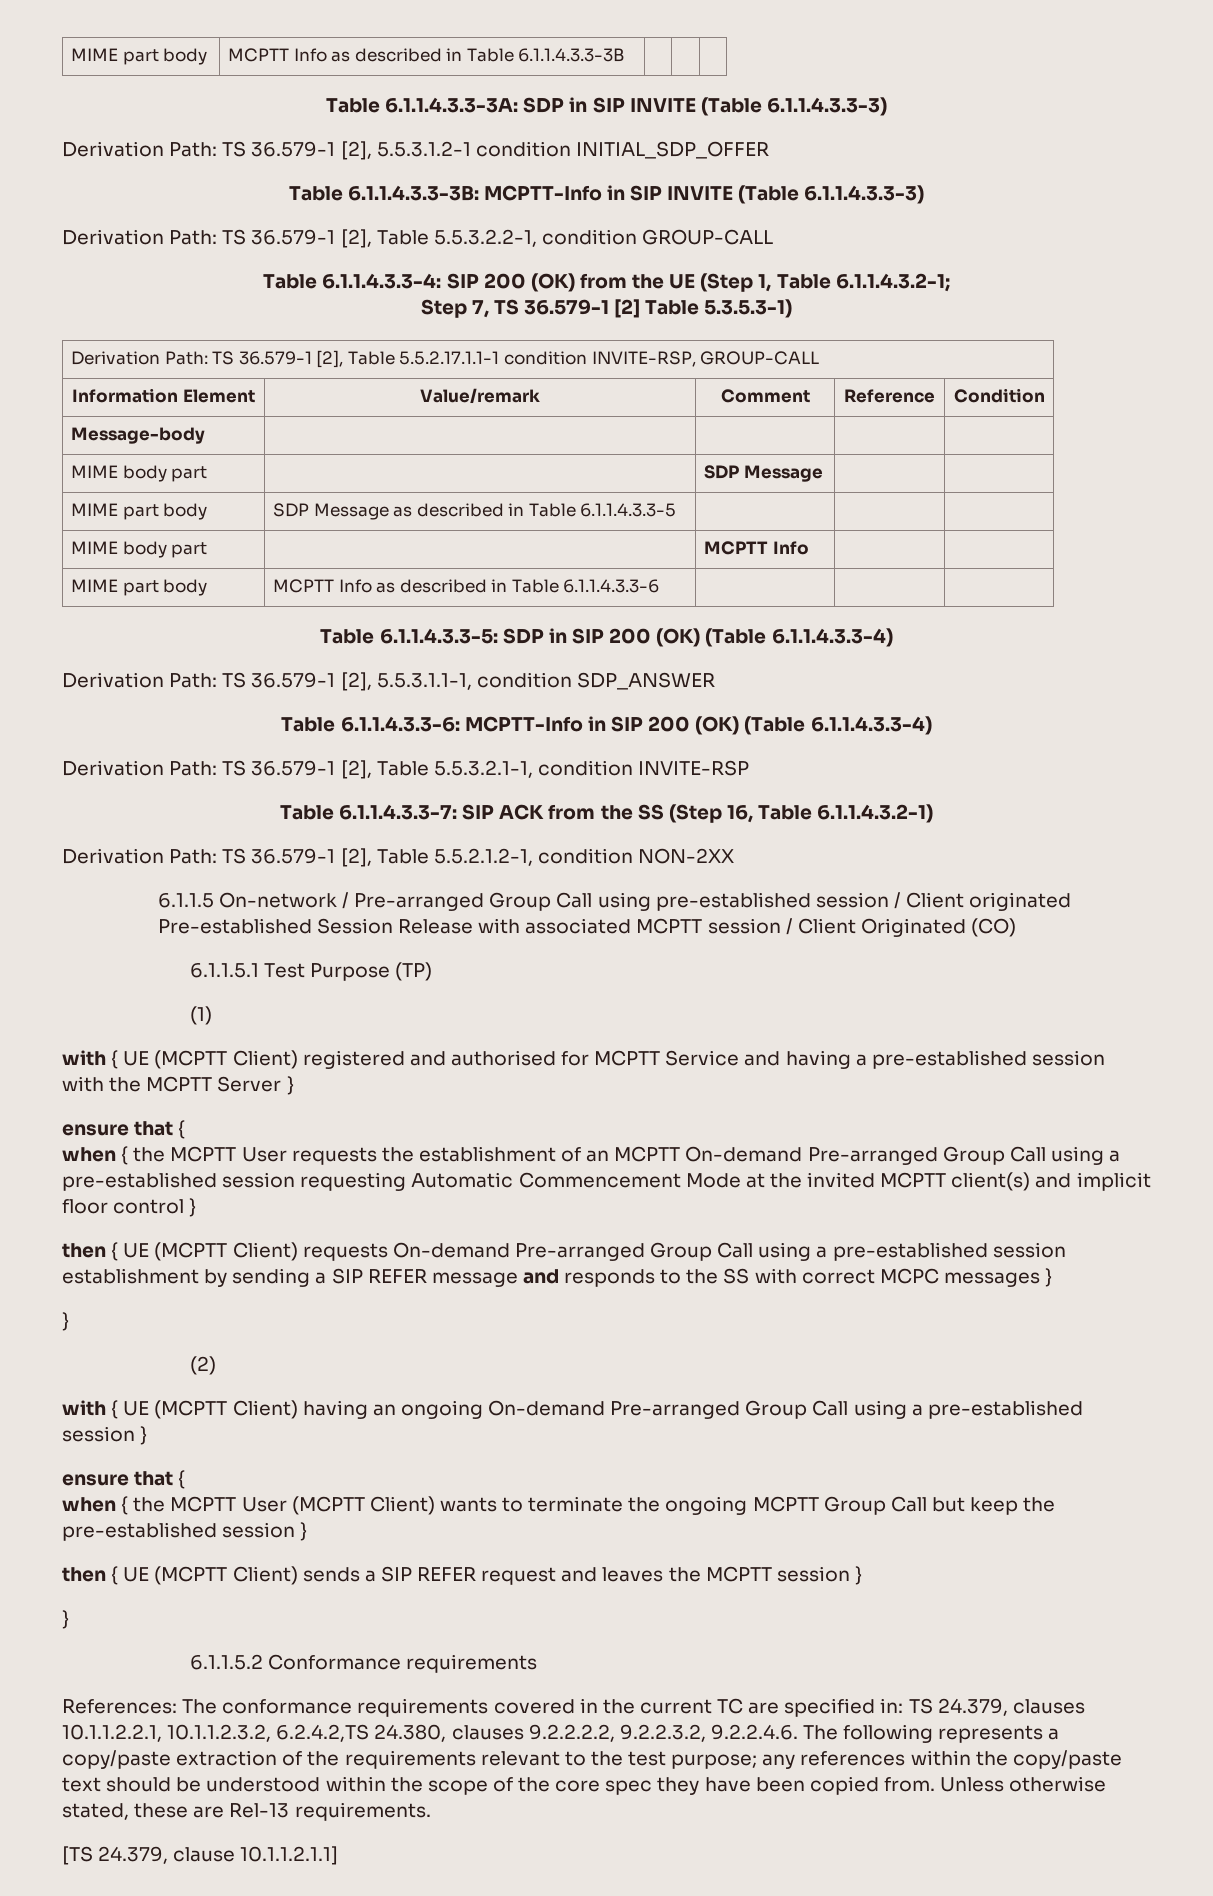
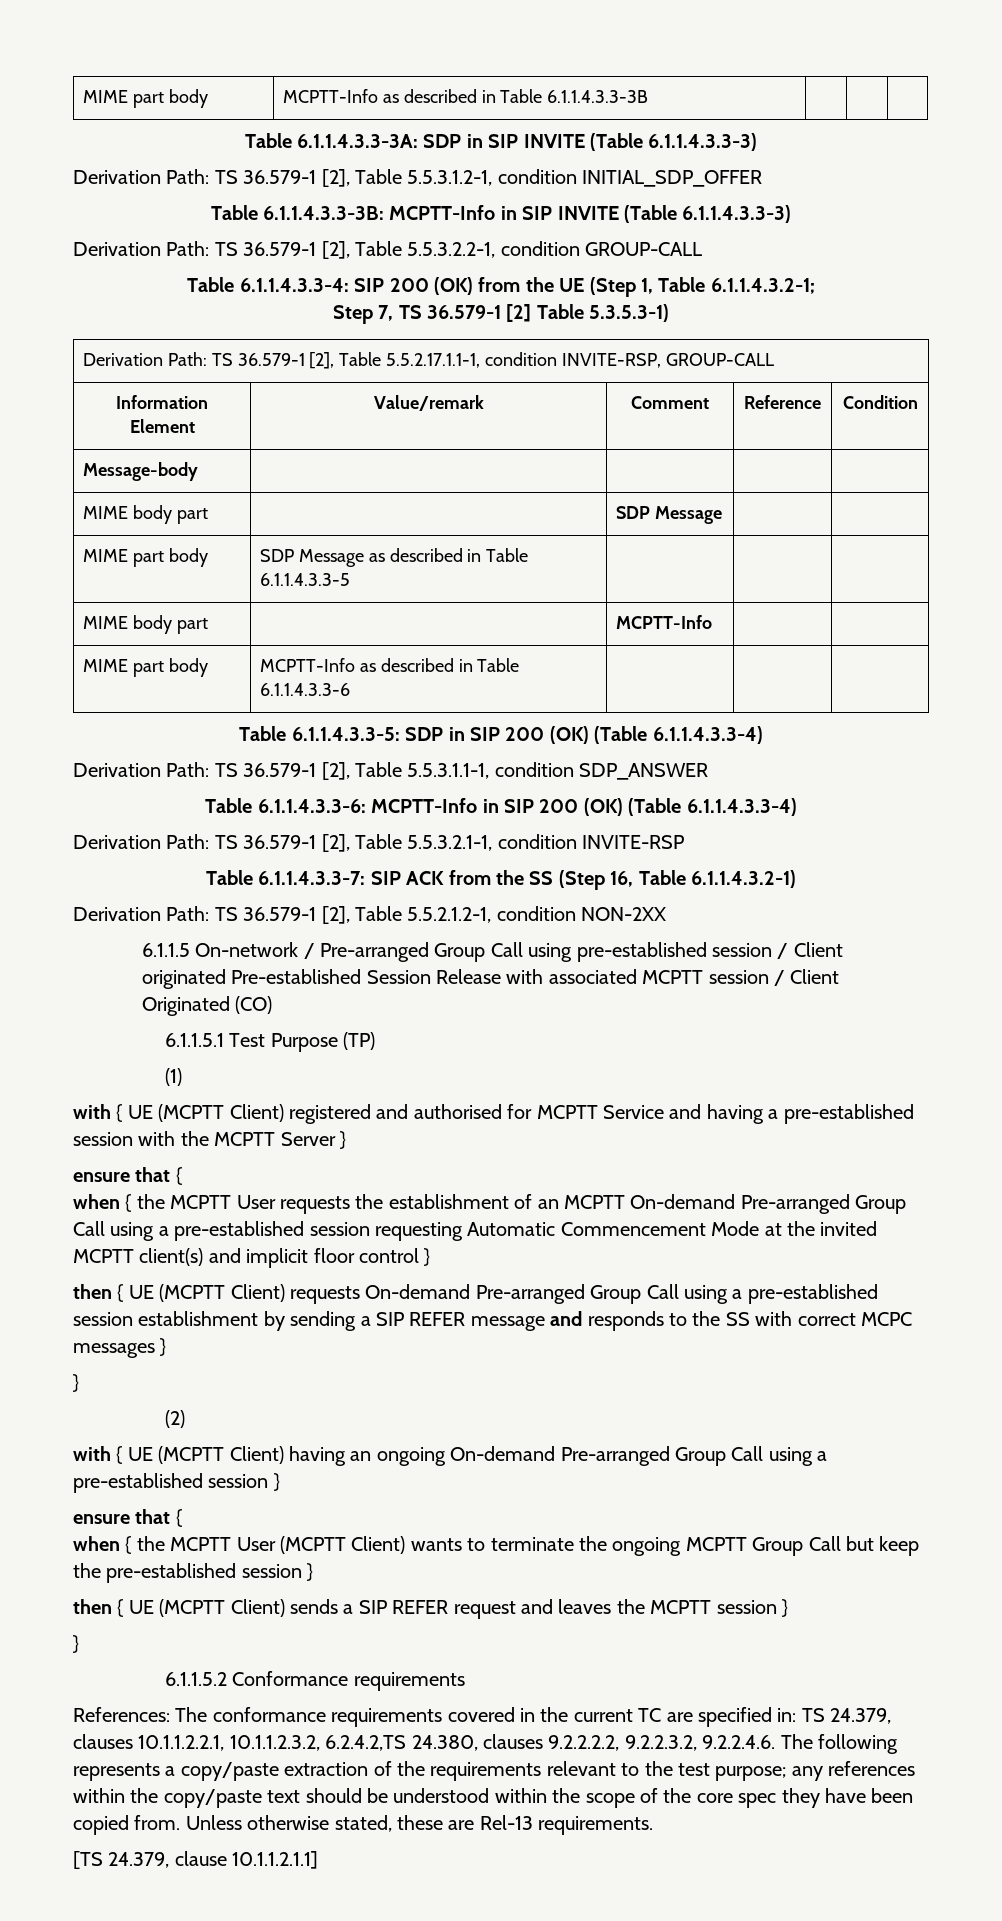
- MIME part body | MCPTT Info as described in Table 6.1.1.4.3.3-3B | | |
+ MIME part body | MCPTT-Info as described in Table 6.1.1.4.3.3-3B | | |
- Derivation Path: TS 36.579-1 [2], 5.5.3.1.2-1 condition INITIAL_SDP_OFFER
+ Derivation Path: TS 36.579-1 [2], Table 5.5.3.1.2-1, condition INITIAL_SDP_OFFER
- Derivation Path: TS 36.579-1 [2], Table 5.5.2.17.1.1-1 condition INVITE-RSP, GROUP-CALL
+ Derivation Path: TS 36.579-1 [2], Table 5.5.2.17.1.1-1, condition INVITE-RSP, GROUP-CALL
- MIME body part | | MCPTT Info | |
- MIME part body | MCPTT Info as described in Table 6.1.1.4.3.3-6 | | |
+ MIME body part | | MCPTT-Info | |
+ MIME part body | MCPTT-Info as described in Table 6.1.1.4.3.3-6 | | |
- Derivation Path: TS 36.579-1 [2], 5.5.3.1.1-1, condition SDP_ANSWER
+ Derivation Path: TS 36.579-1 [2], Table 5.5.3.1.1-1, condition SDP_ANSWER

